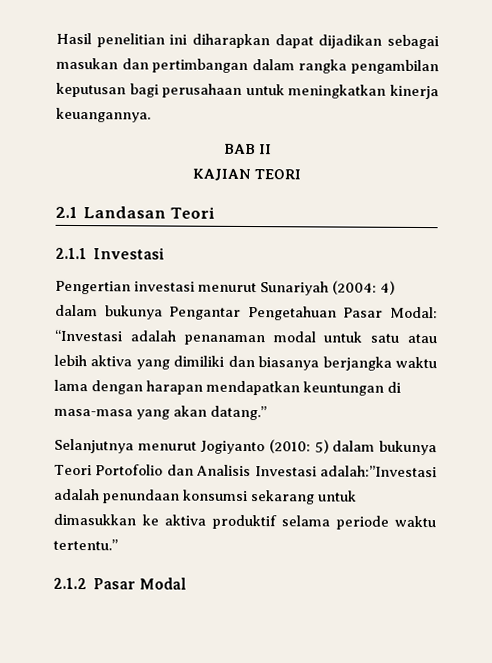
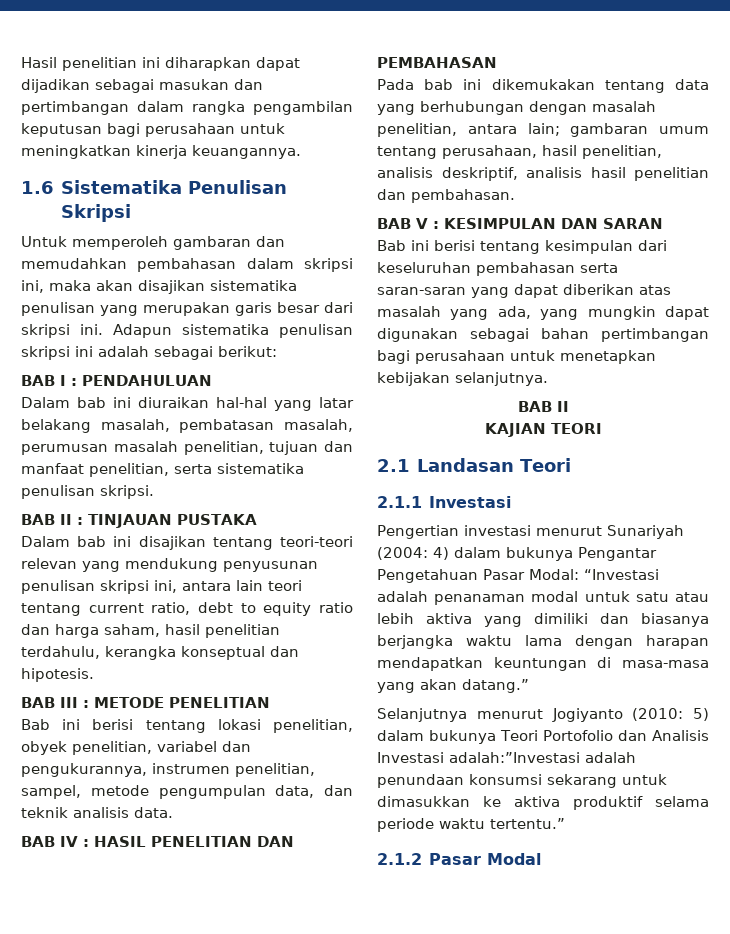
+ 1.6 Sistematika Penulisan Skripsi
+ Untuk memperoleh gambaran dan memudahkan pembahasan dalam skripsi ini, maka akan disajikan sistematika penulisan yang merupakan garis besar dari skripsi ini. Adapun sistematika penulisan skripsi ini adalah sebagai berikut:
+ BAB I : PENDAHULUAN
+ Dalam bab ini diuraikan hal-hal yang latar belakang masalah, pembatasan masalah, perumusan masalah penelitian, tujuan dan manfaat penelitian, serta sistematika penulisan skripsi.
+ BAB II : TINJAUAN PUSTAKA
+ Dalam bab ini disajikan tentang teori-teori relevan yang mendukung penyusunan penulisan skripsi ini, antara lain teori tentang current ratio, debt to equity ratio dan harga saham, hasil penelitian terdahulu, kerangka konseptual dan hipotesis.
+ BAB III : METODE PENELITIAN
+ Bab ini berisi tentang lokasi penelitian, obyek penelitian, variabel dan pengukurannya, instrumen penelitian, sampel, metode pengumpulan data, dan teknik analisis data.
+ BAB IV : HASIL PENELITIAN DAN PEMBAHASAN
+ Pada bab ini dikemukakan tentang data yang berhubungan dengan masalah penelitian, antara lain; gambaran umum tentang perusahaan, hasil penelitian, analisis deskriptif, analisis hasil penelitian dan pembahasan.
+ BAB V : KESIMPULAN DAN SARAN
+ Bab ini berisi tentang kesimpulan dari keseluruhan pembahasan serta saran-saran yang dapat diberikan atas masalah yang ada, yang mungkin dapat digunakan sebagai bahan pertimbangan bagi perusahaan untuk menetapkan kebijakan selanjutnya.

